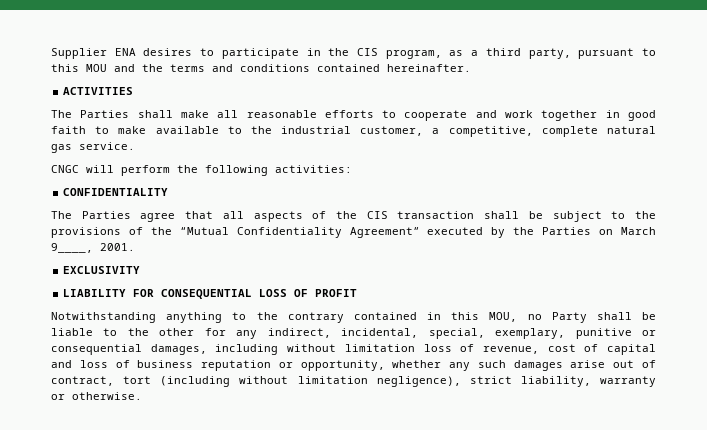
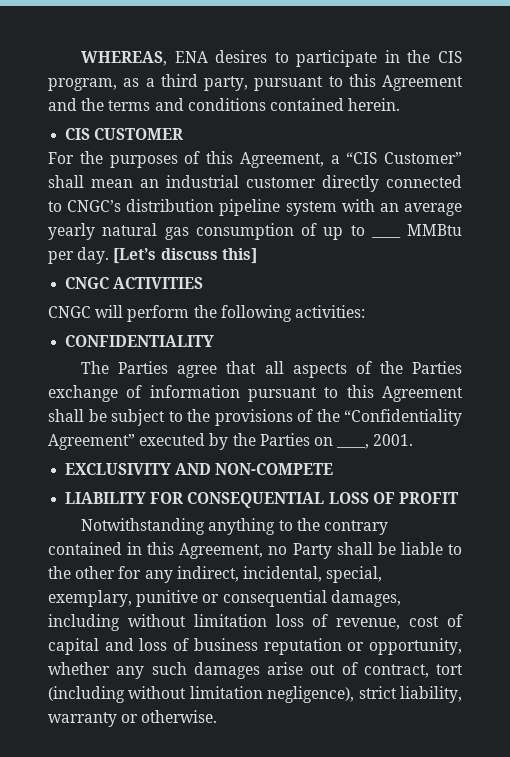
- Supplier ENA desires to participate in the CIS program, as a third party, pursuant to this MOU and the terms and conditions contained hereinafter.
- ACTIVITIES
- The Parties shall make all reasonable efforts to cooperate and work together in good faith to make available to the industrial customer, a competitive, complete natural gas service.
+ WHEREAS, ENA desires to participate in the CIS program, as a third party, pursuant to this Agreement and the terms and conditions contained herein.
+ CIS CUSTOMER
+ For the purposes of this Agreement, a “CIS Customer” shall mean an industrial customer directly connected to CNGC’s distribution pipeline system with an average yearly natural gas consumption of up to ____ MMBtu per day. [Let’s discuss this]
+ CNGC ACTIVITIES
- The Parties agree that all aspects of the CIS transaction shall be subject to the provisions of the “Mutual Confidentiality Agreement” executed by the Parties on March 9____, 2001.
+ The Parties agree that all aspects of the Parties exchange of information pursuant to this Agreement shall be subject to the provisions of the “Confidentiality Agreement” executed by the Parties on ____, 2001.
- EXCLUSIVITY
+ EXCLUSIVITY AND NON-COMPETE
- Notwithstanding anything to the contrary contained in this MOU, no Party shall be liable to the other for any indirect, incidental, special, exemplary, punitive or consequential damages, including without limitation loss of revenue, cost of capital and loss of business reputation or opportunity, whether any such damages arise out of contract, tort (including without limitation negligence), strict liability, warranty or otherwise.
+ Notwithstanding anything to the contrary contained in this Agreement, no Party shall be liable to the other for any indirect, incidental, special, exemplary, punitive or consequential damages, including without limitation loss of revenue, cost of capital and loss of business reputation or opportunity, whether any such damages arise out of contract, tort (including without limitation negligence), strict liability, warranty or otherwise.

